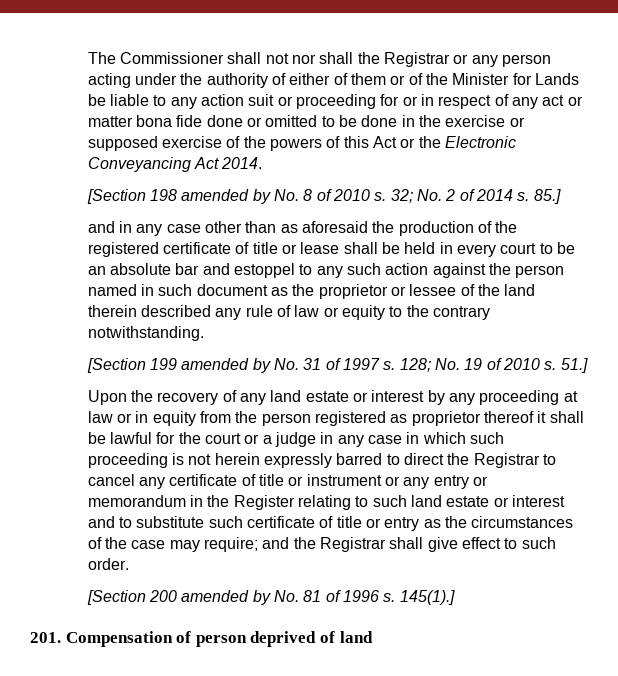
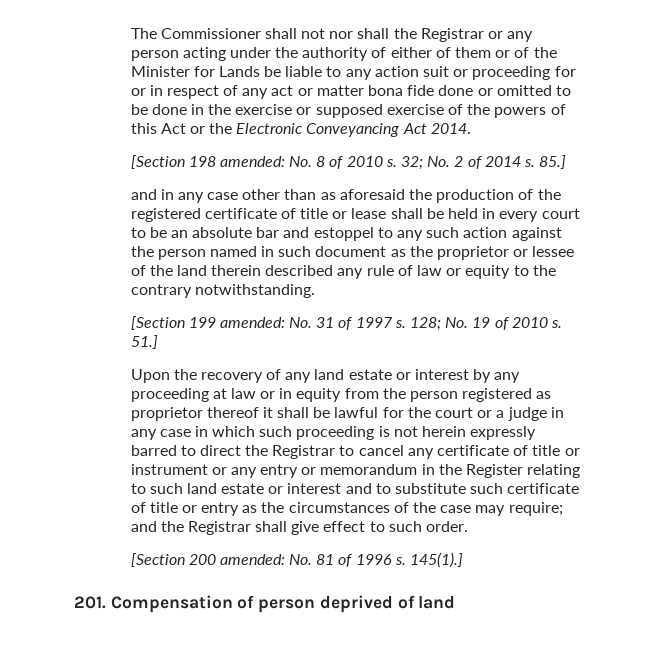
- [Section 198 amended by No. 8 of 2010 s.
+ [Section 198 amended: No. 8 of 2010 s.
- [Section 199 amended by No. 31 of 1997 s.
+ [Section 199 amended: No. 31 of 1997 s.
- [Section 200 amended by No. 81 of 1996 s.
+ [Section 200 amended: No. 81 of 1996 s.

